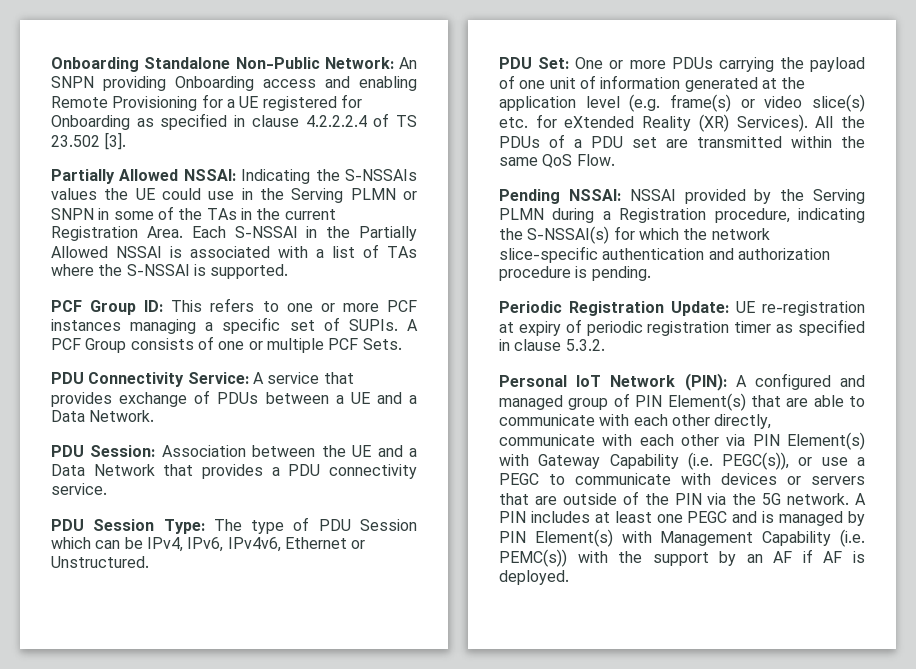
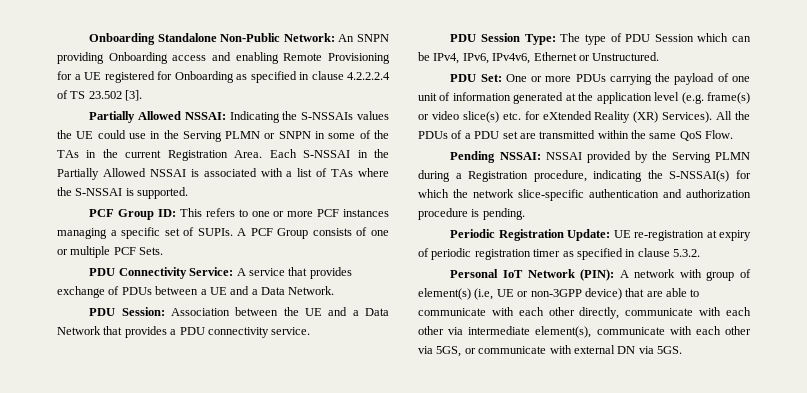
- Personal IoT Network (PIN): A configured and managed group of PIN Element(s) that are able to communicate with each other directly, communicate with each other via PIN Element(s) with Gateway Capability (i.e. PEGC(s)), or use a PEGC to communicate with devices or servers that are outside of the PIN via the 5G network. A PIN includes at least one PEGC and is managed by PIN Element(s) with Management Capability (i.e. PEMC(s)) with the support by an AF if AF is deployed.
+ Personal IoT Network (PIN): A network with group of element(s) (i.e, UE or non-3GPP device) that are able to communicate with each other directly, communicate with each other via intermediate element(s), communicate with each other via 5GS, or communicate with external DN via 5GS.

